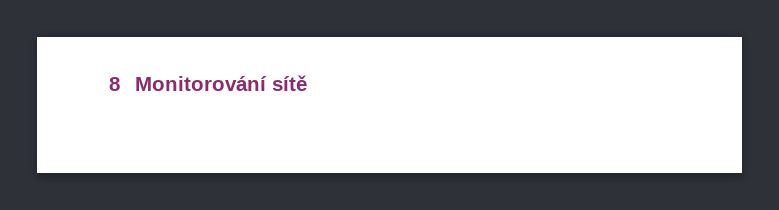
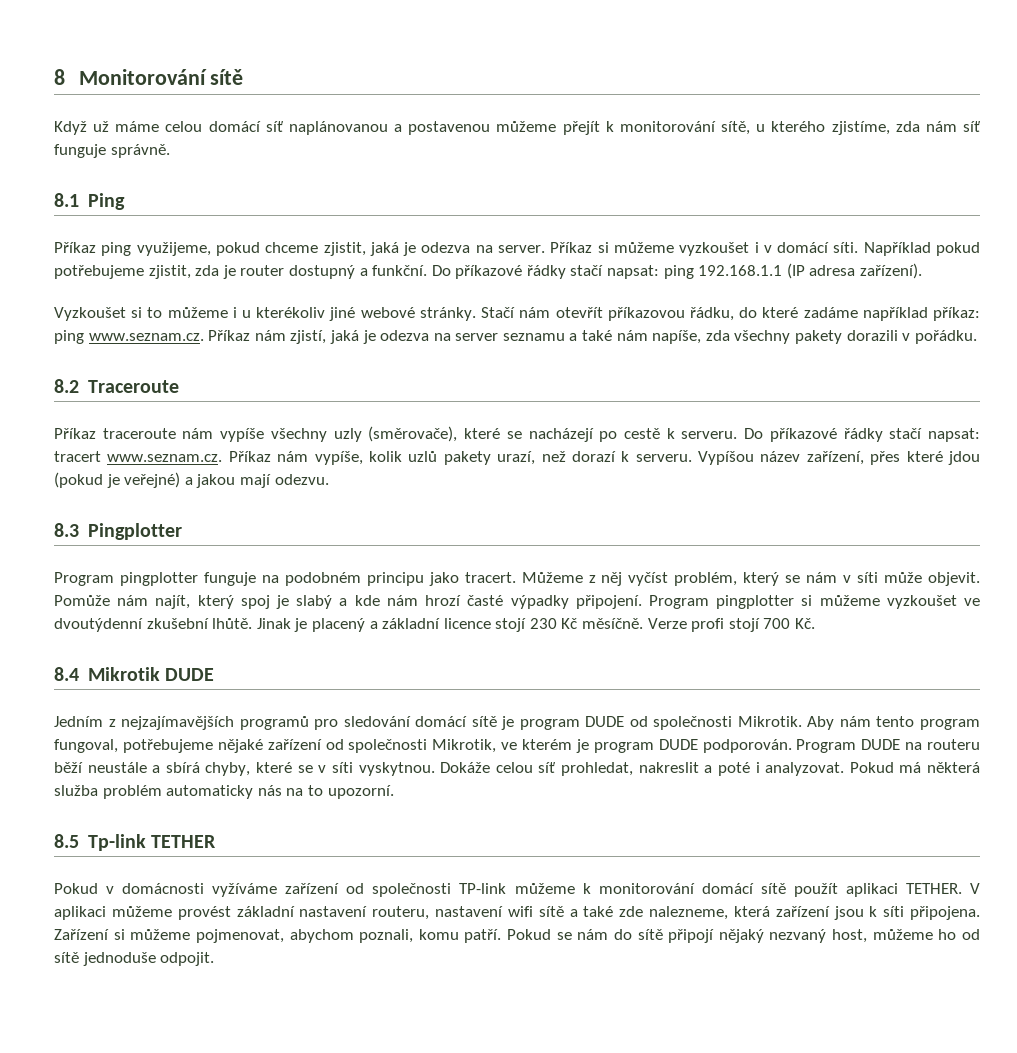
+ Když už máme celou domácí síť naplánovanou a postavenou můžeme přejít k monitorování sítě, u kterého zjistíme, zda nám síť funguje správně.
+ 8.1 Ping
+ Příkaz ping využijeme, pokud chceme zjistit, jaká je odezva na server. Příkaz si můžeme vyzkoušet i v domácí síti. Například pokud potřebujeme zjistit, zda je router dostupný a funkční. Do příkazové řádky stačí napsat: ping 192.168.1.1 (IP adresa zařízení).
+ Vyzkoušet si to můžeme i u kterékoliv jiné webové stránky. Stačí nám otevřít příkazovou řádku, do které zadáme například příkaz: ping www.seznam.cz. Příkaz nám zjistí, jaká je odezva na server seznamu a také nám napíše, zda všechny pakety dorazili v pořádku.
+ 8.2 Traceroute
+ Příkaz traceroute nám vypíše všechny uzly (směrovače), které se nacházejí po cestě k serveru. Do příkazové řádky stačí napsat: tracert www.seznam.cz. Příkaz nám vypíše, kolik uzlů pakety urazí, než dorazí k serveru. Vypíšou název zařízení, přes které jdou (pokud je veřejné) a jakou mají odezvu.
+ 8.3 Pingplotter
+ Program pingplotter funguje na podobném principu jako tracert. Můžeme z něj vyčíst problém, který se nám v síti může objevit. Pomůže nám najít, který spoj je slabý a kde nám hrozí časté výpadky připojení. Program pingplotter si můžeme vyzkoušet ve dvoutýdenní zkušební lhůtě. Jinak je placený a základní licence stojí 230 Kč měsíčně. Verze profi stojí 700 Kč.
+ 8.4 Mikrotik DUDE
+ Jedním z nejzajímavějších programů pro sledování domácí sítě je program DUDE od společnosti Mikrotik. Aby nám tento program fungoval, potřebujeme nějaké zařízení od společnosti Mikrotik, ve kterém je program DUDE podporován. Program DUDE na routeru běží neustále a sbírá chyby, které se v síti vyskytnou. Dokáže celou síť prohledat, nakreslit a poté i analyzovat. Pokud má některá služba problém automaticky nás na to upozorní.
+ 8.5 Tp-link TETHER
+ Pokud v domácnosti vyžíváme zařízení od společnosti TP-link můžeme k monitorování domácí sítě použít aplikaci TETHER. V aplikaci můžeme provést základní nastavení routeru, nastavení wifi sítě a také zde nalezneme, která zařízení jsou k síti připojena. Zařízení si můžeme pojmenovat, abychom poznali, komu patří. Pokud se nám do sítě připojí nějaký nezvaný host, můžeme ho od sítě jednoduše odpojit.

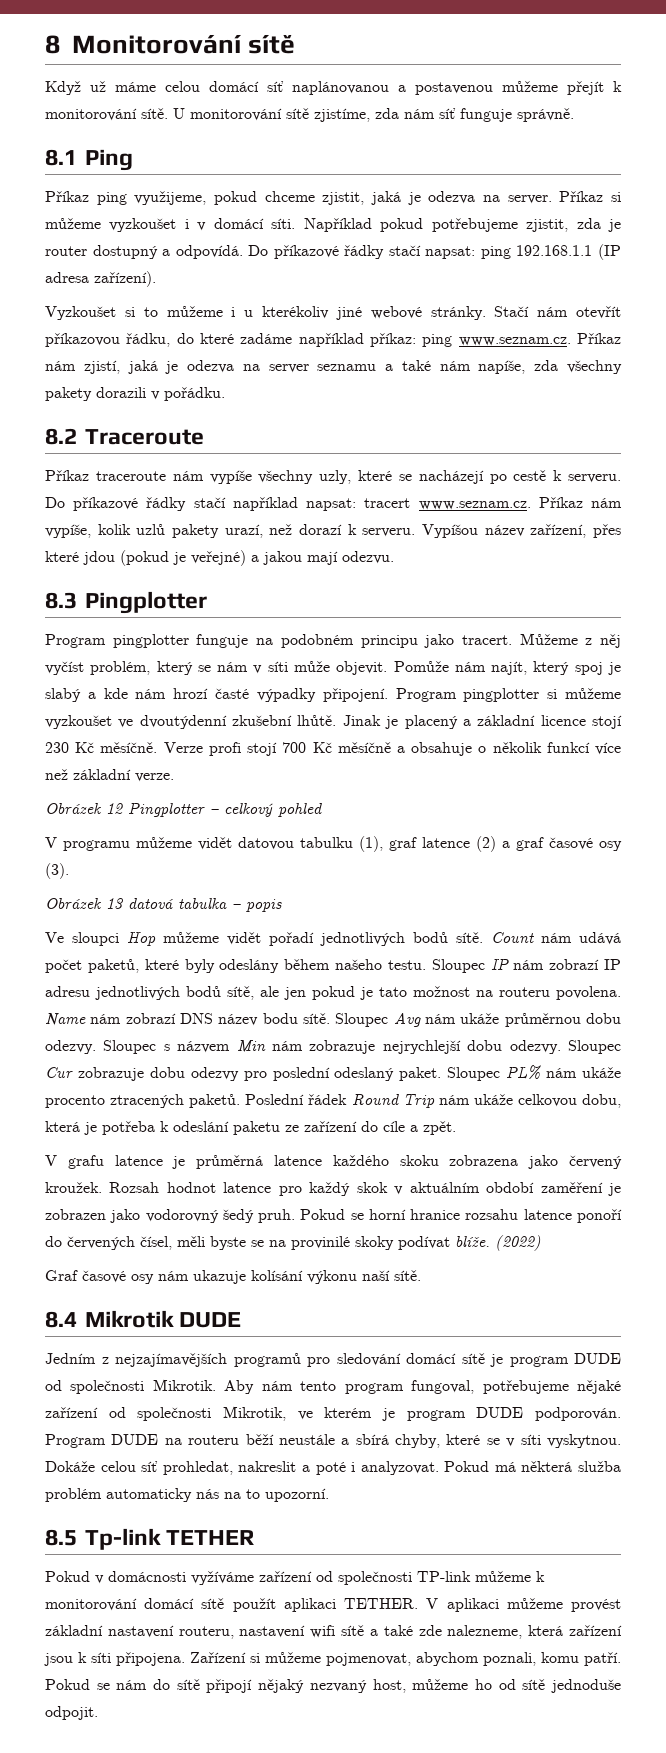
- Když už máme celou domácí síť naplánovanou a postavenou můžeme přejít k monitorování sítě, u kterého zjistíme, zda nám síť funguje správně.
+ Když už máme celou domácí síť naplánovanou a postavenou můžeme přejít k monitorování sítě. U monitorování sítě zjistíme, zda nám síť funguje správně.
- Například pokud potřebujeme zjistit, zda je router dostupný a funkční.
+ Například pokud potřebujeme zjistit, zda je router dostupný a odpovídá.
- Příkaz traceroute nám vypíše všechny uzly (směrovače), které se nacházejí po cestě k serveru.
+ Příkaz traceroute nám vypíše všechny uzly, které se nacházejí po cestě k serveru.
- Do příkazové řádky stačí napsat: tracert www.seznam.cz. Příkaz nám vypíše, kolik uzlů pakety urazí, než dorazí k serveru.
+ Do příkazové řádky stačí například napsat: tracert www.seznam.cz. Příkaz nám vypíše, kolik uzlů pakety urazí, než dorazí k serveru.
- Verze profi stojí 700 Kč.
+ Verze profi stojí 700 Kč měsíčně a obsahuje o několik funkcí více než základní verze.
+ Obrázek 12 Pingplotter – celkový pohled
+ V programu můžeme vidět datovou tabulku (1), graf latence (2) a graf časové osy (3).
+ Obrázek 13 datová tabulka – popis
+ Ve sloupci Hop můžeme vidět pořadí jednotlivých bodů sítě. Count nám udává počet paketů, které byly odeslány během našeho testu. Sloupec IP nám zobrazí IP adresu jednotlivých bodů sítě, ale jen pokud je tato možnost na routeru povolena. Name nám zobrazí DNS název bodu sítě. Sloupec Avg nám ukáže průměrnou dobu odezvy. Sloupec s názvem Min nám zobrazuje nejrychlejší dobu odezvy. Sloupec Cur zobrazuje dobu odezvy pro poslední odeslaný paket. Sloupec PL% nám ukáže procento ztracených paketů. Poslední řádek Round Trip nám ukáže celkovou dobu, která je potřeba k odeslání paketu ze zařízení do cíle a zpět.
+ V grafu latence je průměrná latence každého skoku zobrazena jako červený kroužek. Rozsah hodnot latence pro každý skok v aktuálním období zaměření je zobrazen jako vodorovný šedý pruh. Pokud se horní hranice rozsahu latence ponoří do červených čísel, měli byste se na provinilé skoky podívat blíže. (2022)
+ Graf časové osy nám ukazuje kolísání výkonu naší sítě.

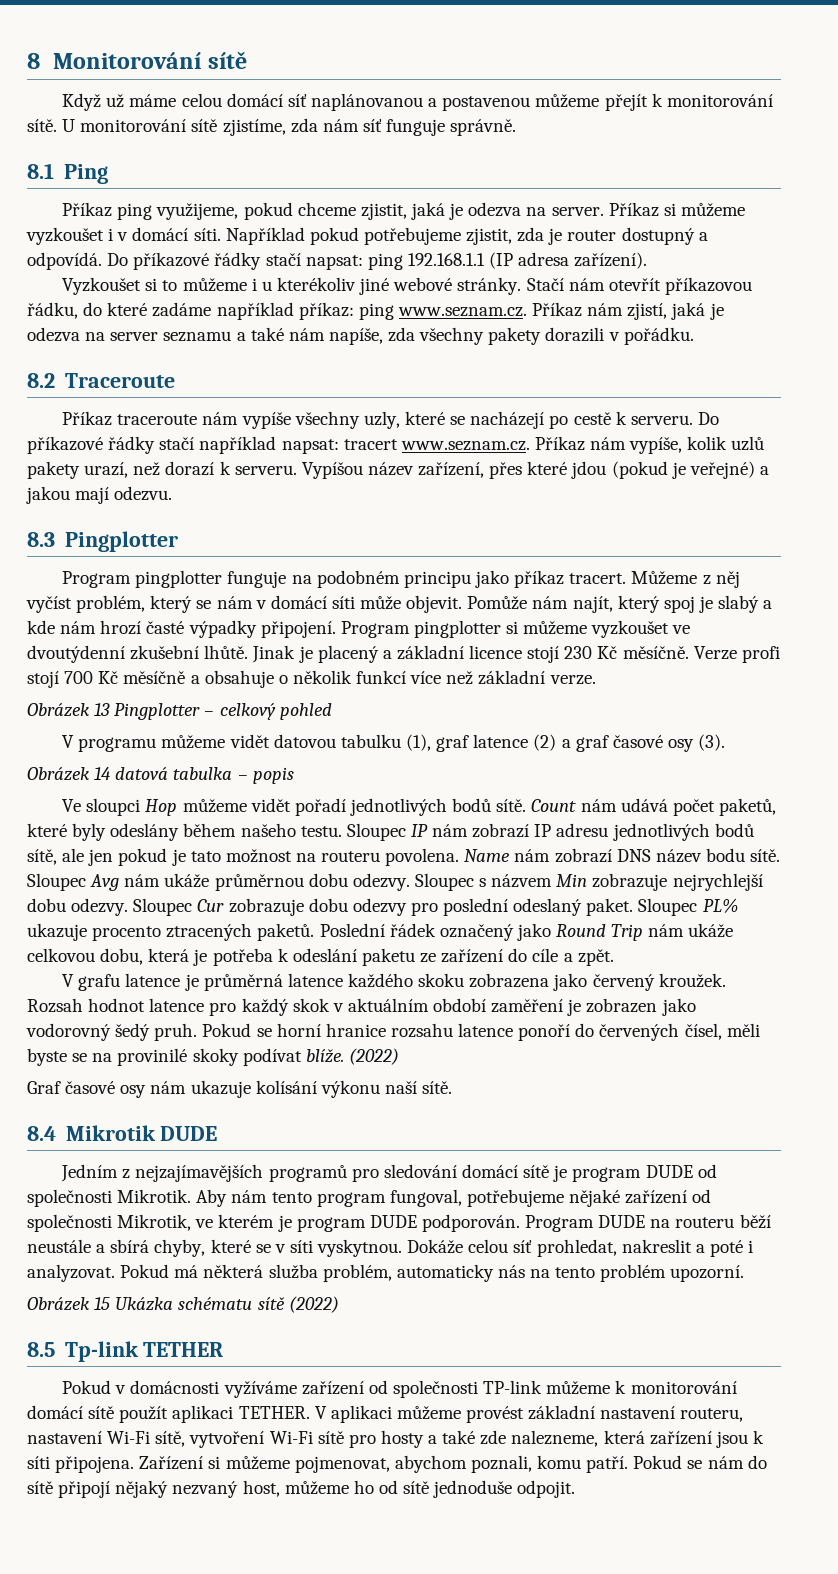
- Program pingplotter funguje na podobném principu jako tracert.
+ Program pingplotter funguje na podobném principu jako příkaz tracert.
- Můžeme z něj vyčíst problém, který se nám v síti může objevit.
+ Můžeme z něj vyčíst problém, který se nám v domácí síti může objevit.
- Obrázek 12 Pingplotter – celkový pohled
+ Obrázek 13 Pingplotter – celkový pohled
- Obrázek 13 datová tabulka – popis
+ Obrázek 14 datová tabulka – popis
- Sloupec s názvem Min nám zobrazuje nejrychlejší dobu odezvy.
+ Sloupec s názvem Min zobrazuje nejrychlejší dobu odezvy.
- Sloupec PL% nám ukáže procento ztracených paketů.
+ Sloupec PL% ukazuje procento ztracených paketů.
- Poslední řádek Round Trip nám ukáže celkovou dobu, která je potřeba k odeslání paketu ze zařízení do cíle a zpět.
+ Poslední řádek označený jako Round Trip nám ukáže celkovou dobu, která je potřeba k odeslání paketu ze zařízení do cíle a zpět.
- Pokud má některá služba problém automaticky nás na to upozorní.
+ Pokud má některá služba problém, automaticky nás na tento problém upozorní.
+ Obrázek 15 Ukázka schématu sítě (2022)
- V aplikaci můžeme provést základní nastavení routeru, nastavení wifi sítě a také zde nalezneme, která zařízení jsou k síti připojena.
+ V aplikaci můžeme provést základní nastavení routeru, nastavení Wi-Fi sítě, vytvoření Wi-Fi sítě pro hosty a také zde nalezneme, která zařízení jsou k síti připojena.

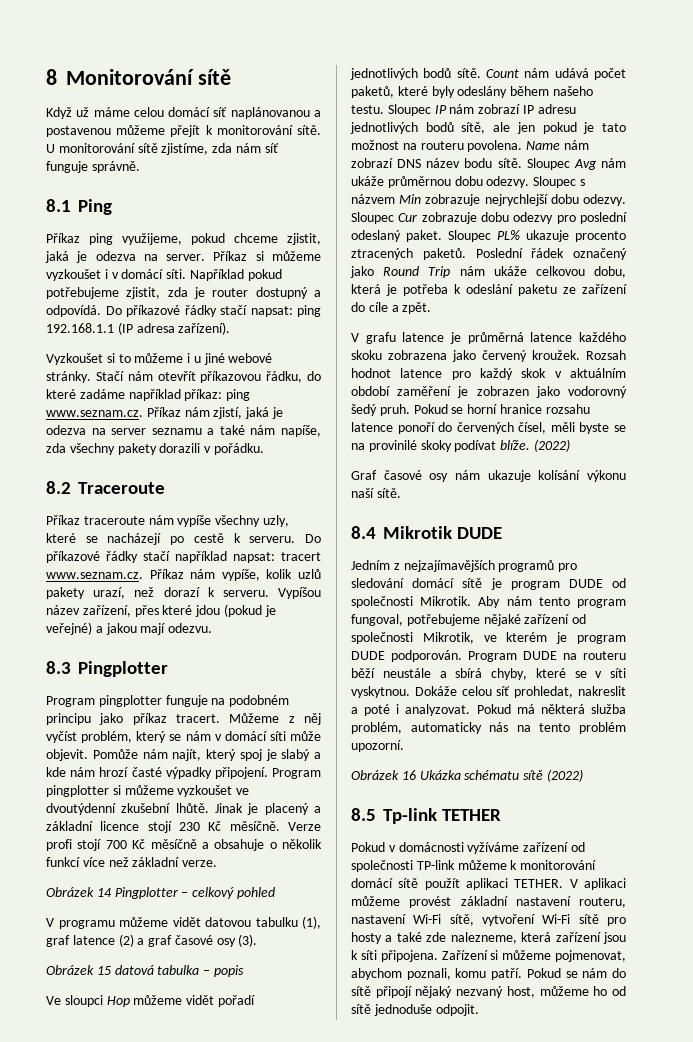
- Vyzkoušet si to můžeme i u kterékoliv jiné webové stránky.
+ Vyzkoušet si to můžeme i u jiné webové stránky.
- Obrázek 13 Pingplotter – celkový pohled
+ Obrázek 14 Pingplotter – celkový pohled
- Obrázek 14 datová tabulka – popis
+ Obrázek 15 datová tabulka – popis
- Obrázek 15 Ukázka schématu sítě (2022)
+ Obrázek 16 Ukázka schématu sítě (2022)

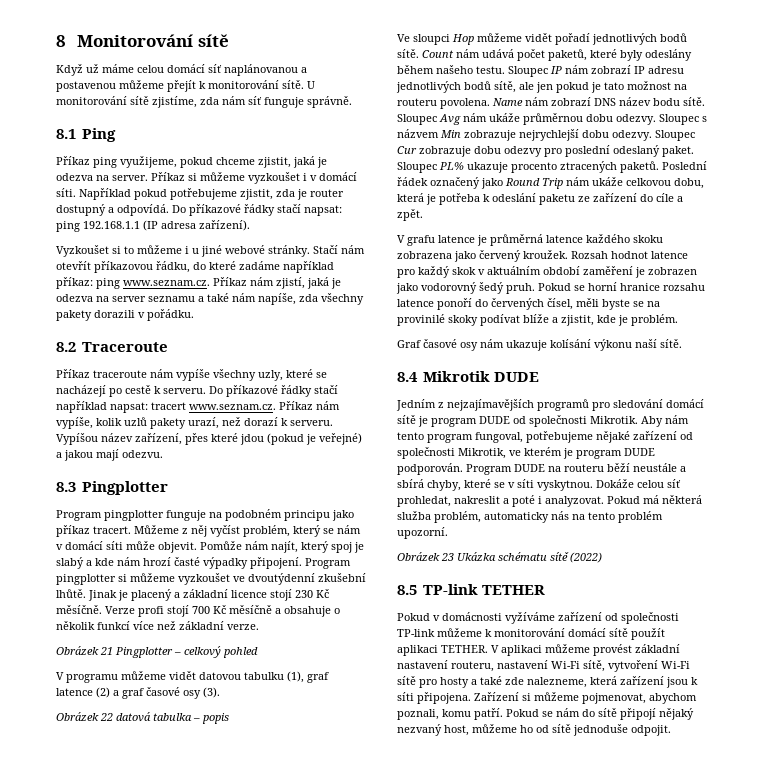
- Obrázek 14 Pingplotter – celkový pohled
+ Obrázek 21 Pingplotter – celkový pohled
- Obrázek 15 datová tabulka – popis
+ Obrázek 22 datová tabulka – popis
- Pokud se horní hranice rozsahu latence ponoří do červených čísel, měli byste se na provinilé skoky podívat blíže. (2022)
+ Pokud se horní hranice rozsahu latence ponoří do červených čísel, měli byste se na provinilé skoky podívat blíže a zjistit, kde je problém.
- Obrázek 16 Ukázka schématu sítě (2022)
+ Obrázek 23 Ukázka schématu sítě (2022)
- 8.5 Tp-link TETHER
+ 8.5 TP-link TETHER

